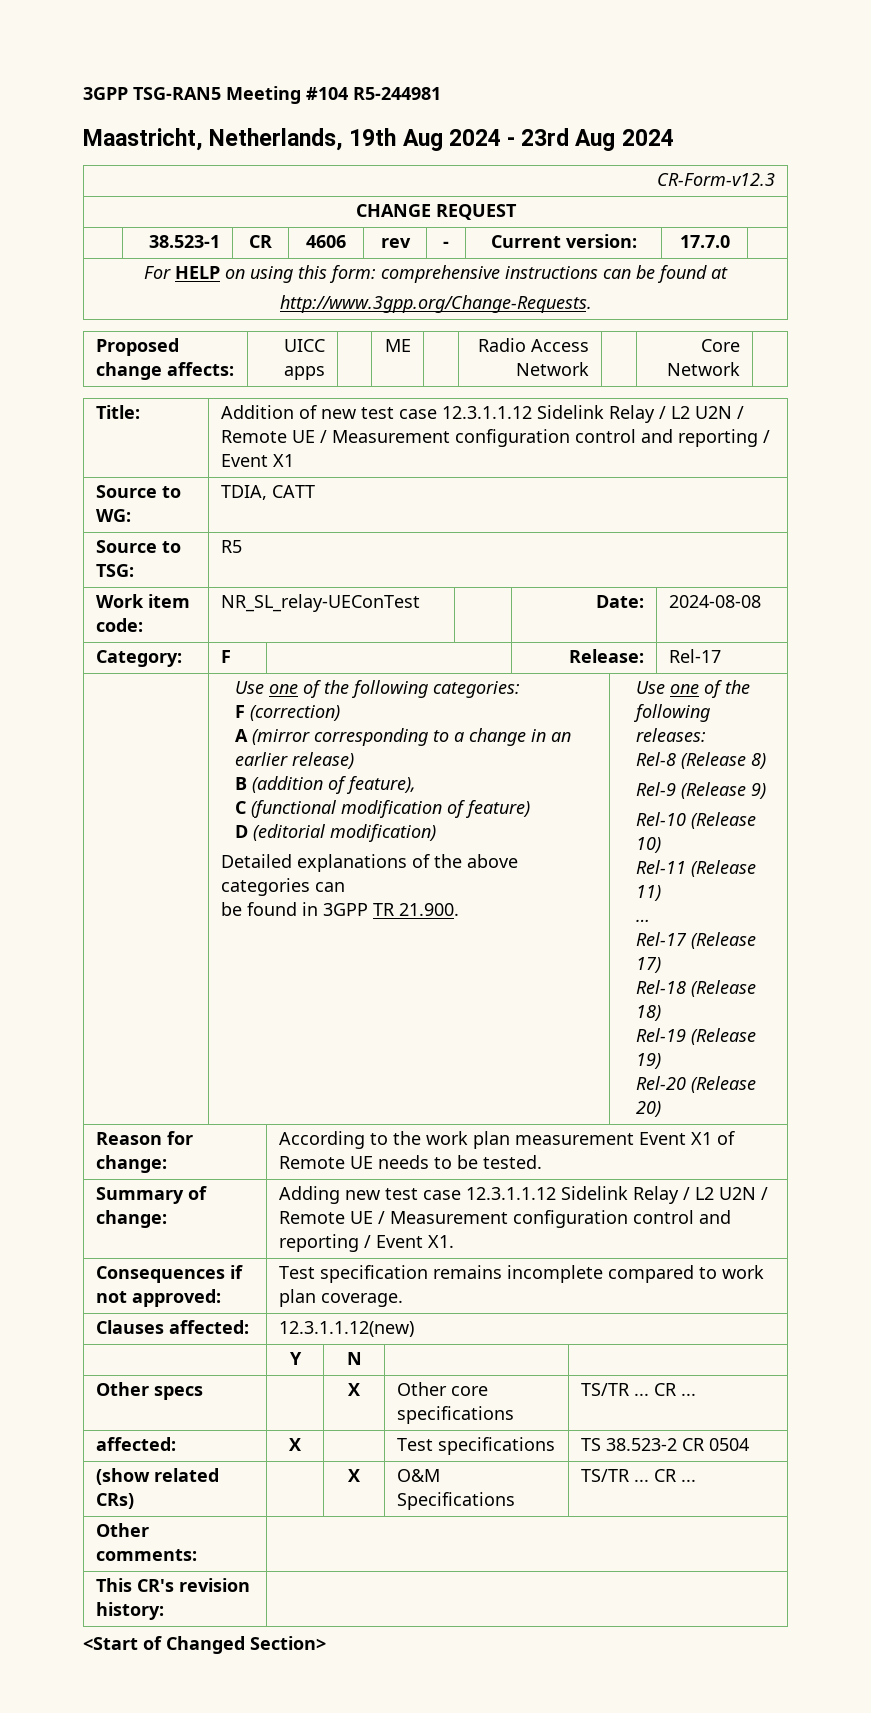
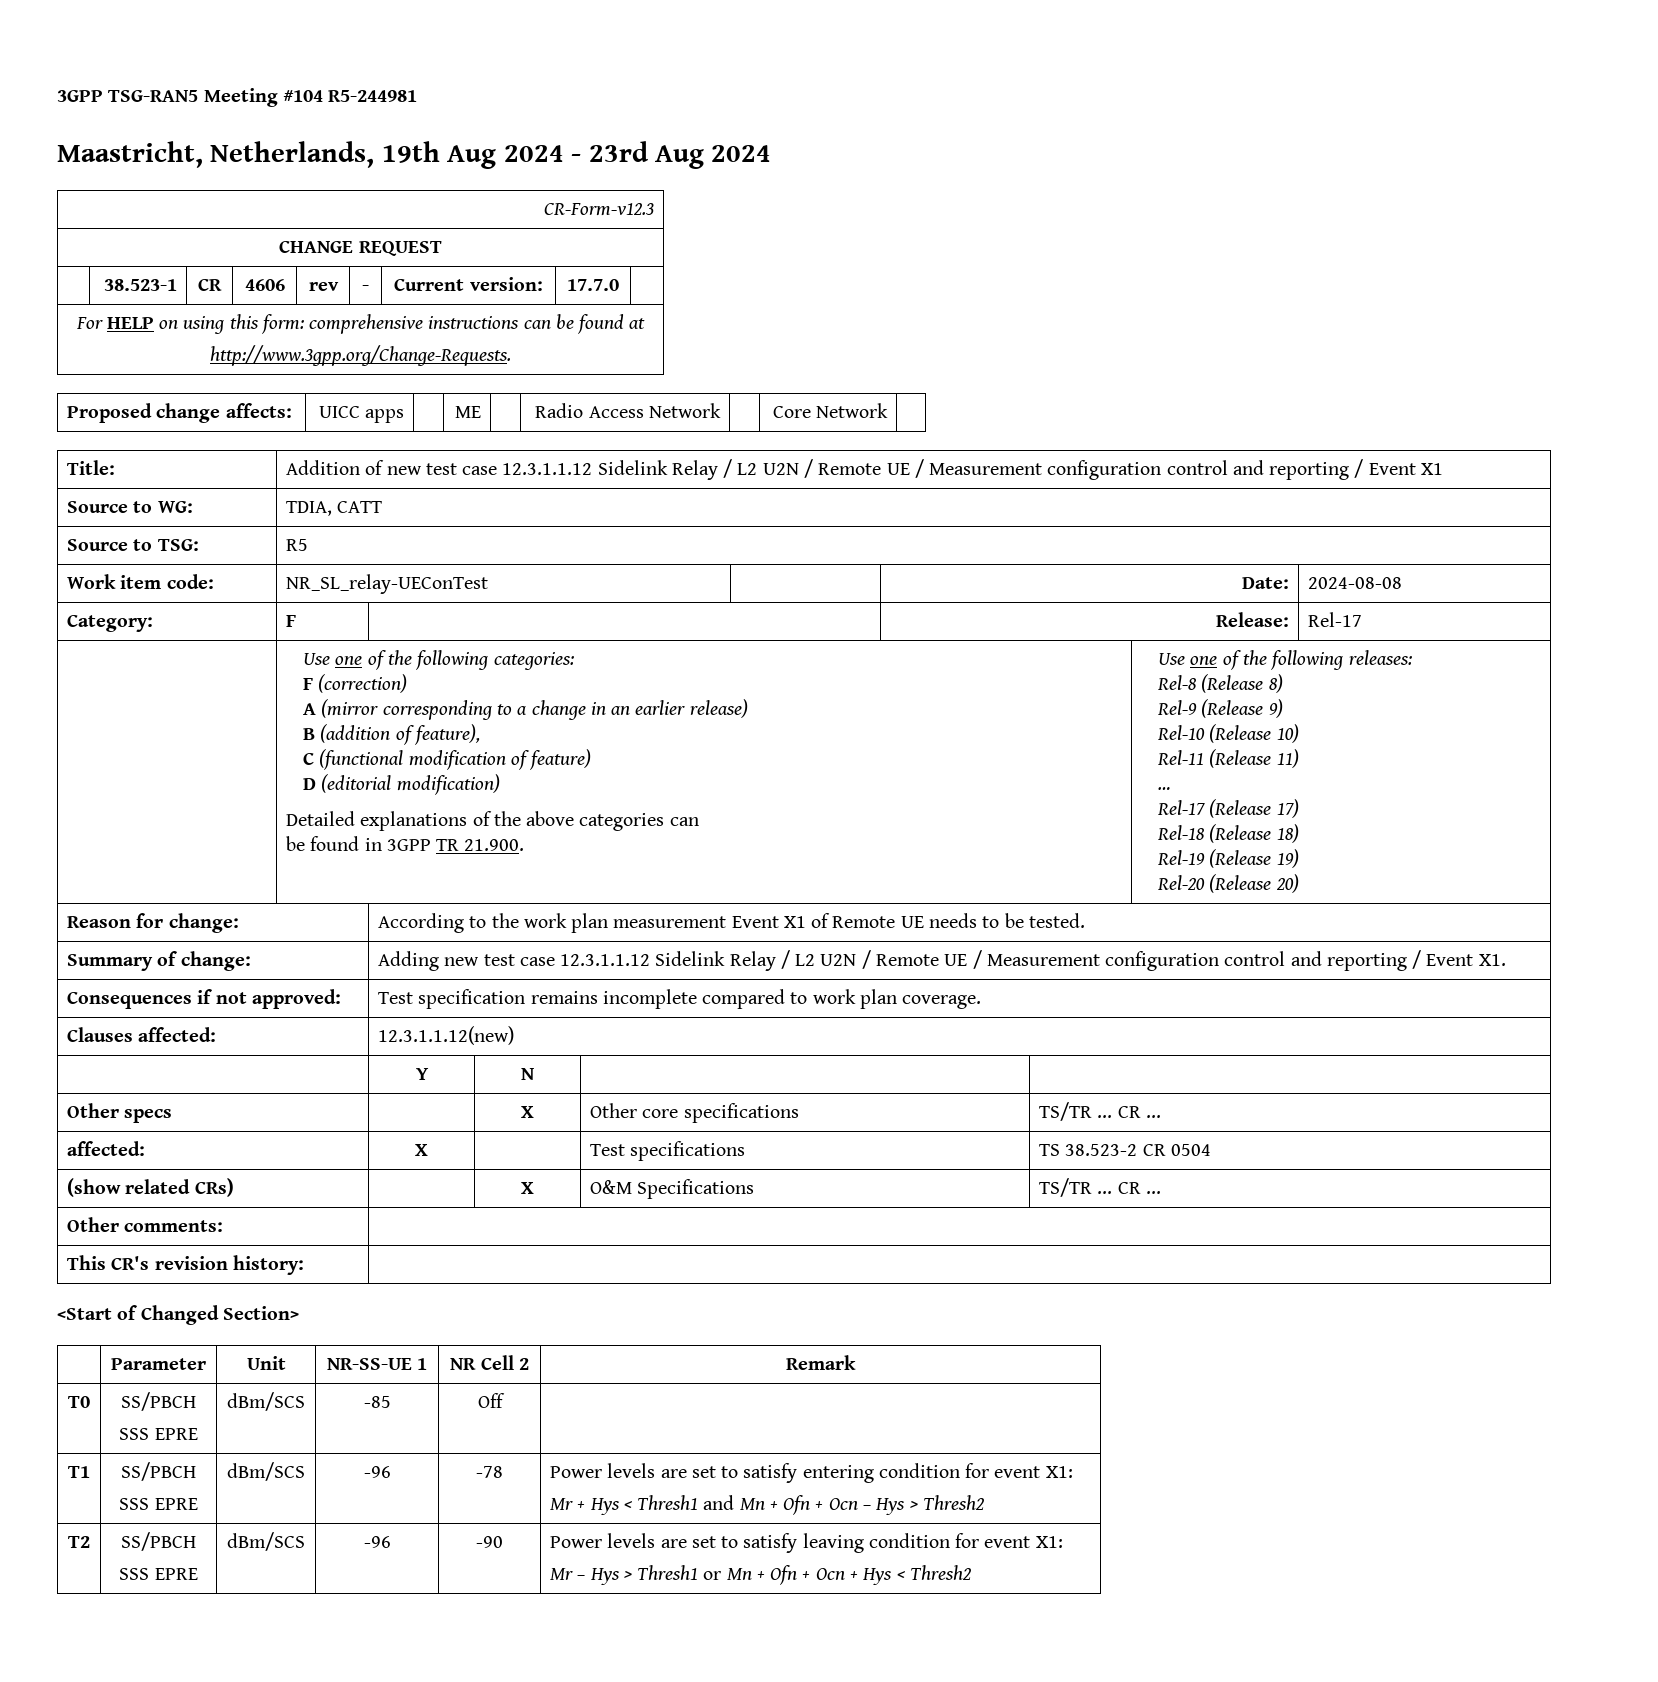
+ | Parameter | Unit | NR-SS-UE 1 | NR Cell 2 | Remark
+ T0 | SS/PBCH
+ SSS EPRE | dBm/SCS | -85 | Off |
+ T1 | SS/PBCH
+ SSS EPRE | dBm/SCS | -96 | -78 | Power levels are set to satisfy entering condition for event X1:
+ Mr + Hys < Thresh1 and Mn + Ofn + Ocn – Hys > Thresh2
+ T2 | SS/PBCH
+ SSS EPRE | dBm/SCS | -96 | -90 | Power levels are set to satisfy leaving condition for event X1:
+ Mr – Hys > Thresh1 or Mn + Ofn + Ocn + Hys < Thresh2

